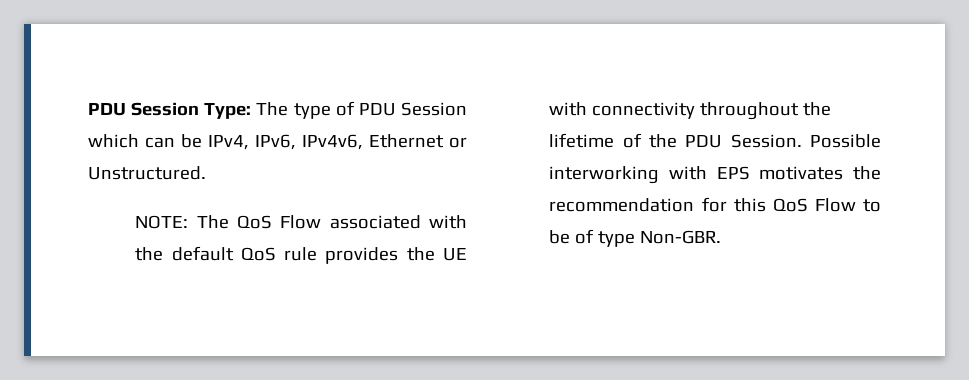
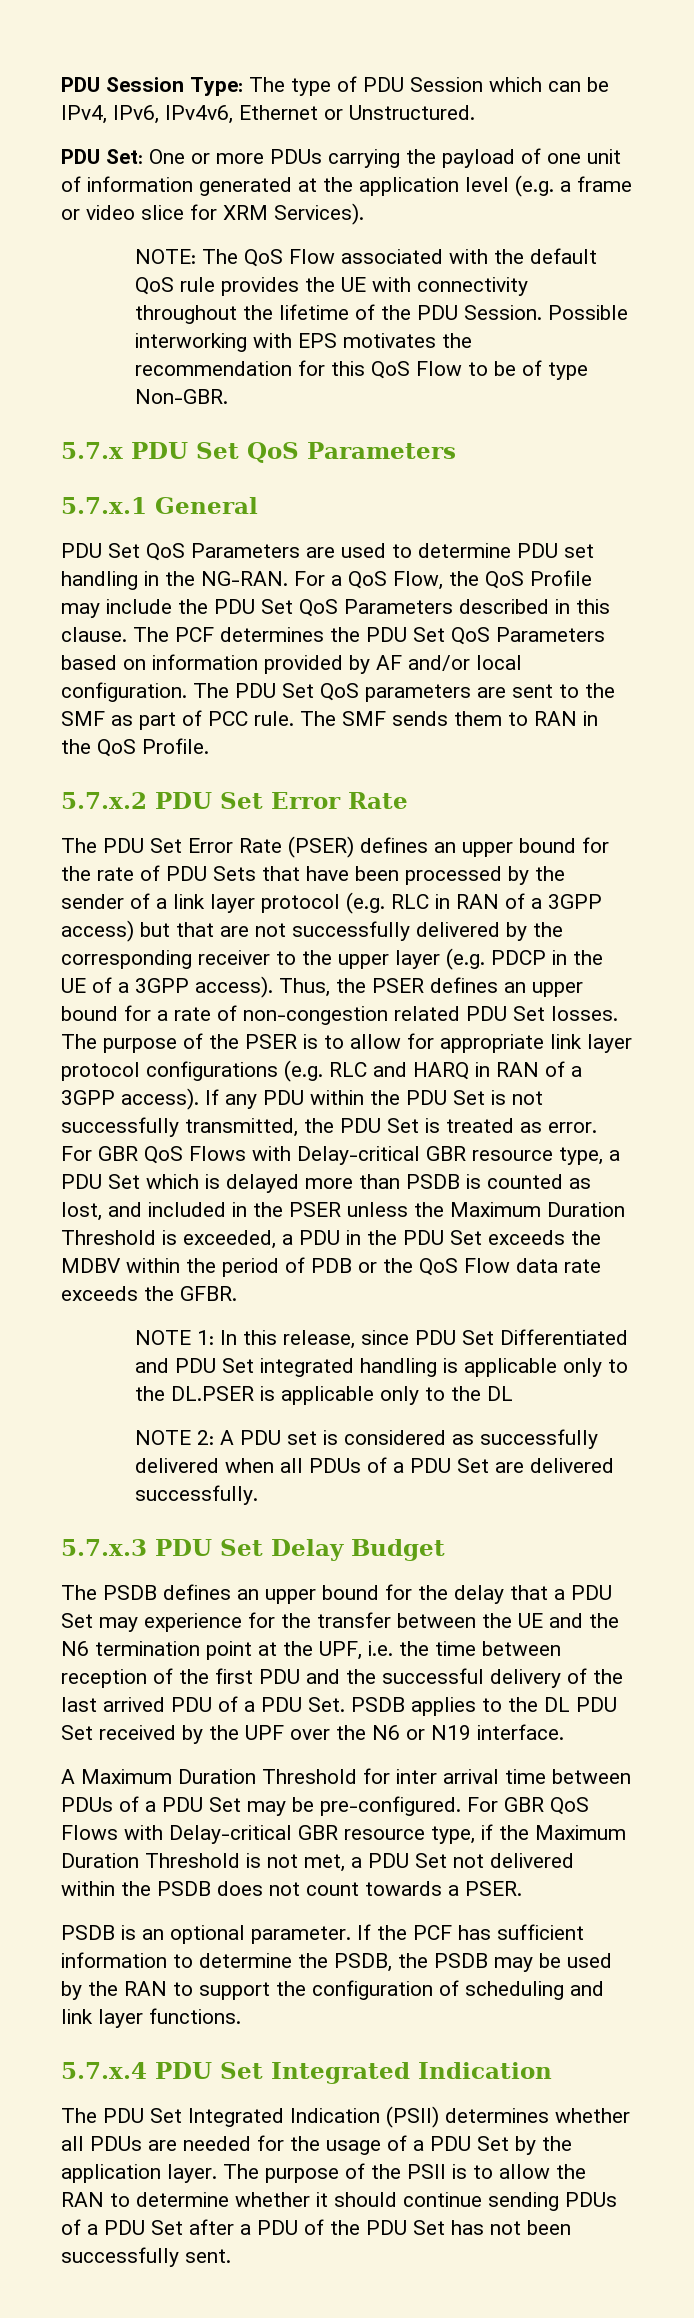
+ PDU Set: One or more PDUs carrying the payload of one unit of information generated at the application level (e.g. a frame or video slice for XRM Services).
+ 5.7.x PDU Set QoS Parameters
+ 5.7.x.1 General
+ PDU Set QoS Parameters are used to determine PDU set handling in the NG-RAN. For a QoS Flow, the QoS Profile may include the PDU Set QoS Parameters described in this clause. The PCF determines the PDU Set QoS Parameters based on information provided by AF and/or local configuration. The PDU Set QoS parameters are sent to the SMF as part of PCC rule. The SMF sends them to RAN in the QoS Profile.
+ 5.7.x.2 PDU Set Error Rate
+ The PDU Set Error Rate (PSER) defines an upper bound for the rate of PDU Sets that have been processed by the sender of a link layer protocol (e.g. RLC in RAN of a 3GPP access) but that are not successfully delivered by the corresponding receiver to the upper layer (e.g. PDCP in the UE of a 3GPP access). Thus, the PSER defines an upper bound for a rate of non-congestion related PDU Set losses. The purpose of the PSER is to allow for appropriate link layer protocol configurations (e.g. RLC and HARQ in RAN of a 3GPP access). If any PDU within the PDU Set is not successfully transmitted, the PDU Set is treated as error. For GBR QoS Flows with Delay-critical GBR resource type, a PDU Set which is delayed more than PSDB is counted as lost, and included in the PSER unless the Maximum Duration Threshold is exceeded, a PDU in the PDU Set exceeds the MDBV within the period of PDB or the QoS Flow data rate exceeds the GFBR.
+ NOTE 1: In this release, since PDU Set Differentiated and PDU Set integrated handling is applicable only to the DL.PSER is applicable only to the DL
+ NOTE 2: A PDU set is considered as successfully delivered when all PDUs of a PDU Set are delivered successfully.
+ 5.7.x.3 PDU Set Delay Budget
+ The PSDB defines an upper bound for the delay that a PDU Set may experience for the transfer between the UE and the N6 termination point at the UPF, i.e. the time between reception of the first PDU and the successful delivery of the last arrived PDU of a PDU Set. PSDB applies to the DL PDU Set received by the UPF over the N6 or N19 interface.
+ A Maximum Duration Threshold for inter arrival time between PDUs of a PDU Set may be pre-configured. For GBR QoS Flows with Delay-critical GBR resource type, if the Maximum Duration Threshold is not met, a PDU Set not delivered within the PSDB does not count towards a PSER.
+ PSDB is an optional parameter. If the PCF has sufficient information to determine the PSDB, the PSDB may be used by the RAN to support the configuration of scheduling and link layer functions.
+ 5.7.x.4 PDU Set Integrated Indication
+ The PDU Set Integrated Indication (PSII) determines whether all PDUs are needed for the usage of a PDU Set by the application layer. The purpose of the PSII is to allow the RAN to determine whether it should continue sending PDUs of a PDU Set after a PDU of the PDU Set has not been successfully sent.

